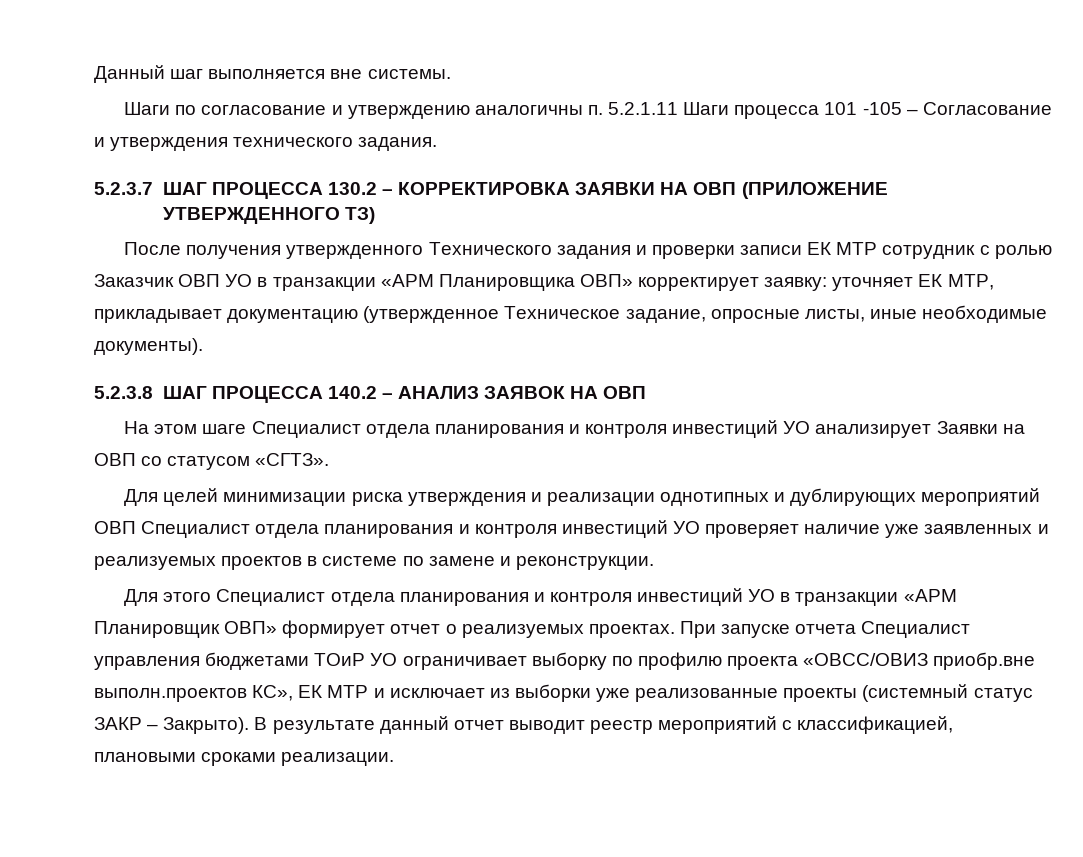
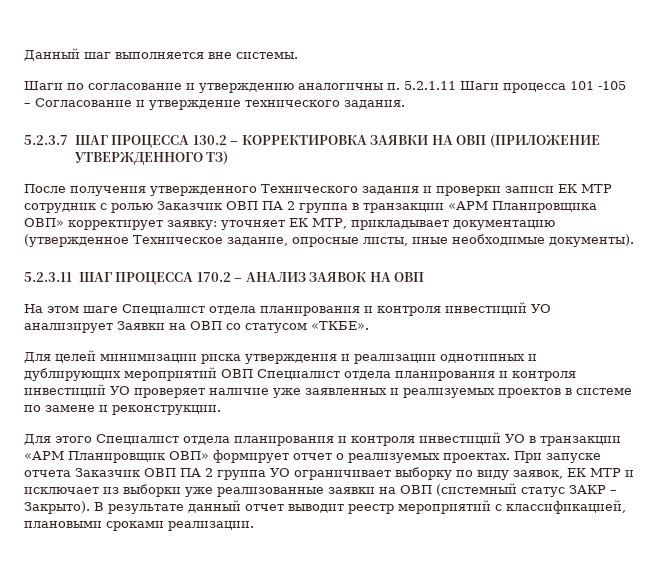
- Шаги по согласование и утверждению аналогичны п. 5.2.1.11 Шаги процесса 101 -105 – Согласование и утверждения технического задания.
+ Шаги по согласование и утверждению аналогичны п. 5.2.1.11 Шаги процесса 101 -105 – Согласование и утверждение технического задания.
- После получения утвержденного Технического задания и проверки записи ЕК МТР сотрудник с ролью Заказчик ОВП УО в транзакции «АРМ Планировщика ОВП» корректирует заявку: уточняет ЕК МТР, прикладывает документацию (утвержденное Техническое задание, опросные листы, иные необходимые документы).
+ После получения утвержденного Технического задания и проверки записи ЕК МТР сотрудник с ролью Заказчик ОВП ПА 2 группа в транзакции «АРМ Планировщика ОВП» корректирует заявку: уточняет ЕК МТР, прикладывает документацию (утвержденное Техническое задание, опросные листы, иные необходимые документы).
- 5.2.3.8 ШАГ ПРОЦЕССА 140.2 – АНАЛИЗ ЗАЯВОК НА ОВП
+ 5.2.3.11 ШАГ ПРОЦЕССА 170.2 – АНАЛИЗ ЗАЯВОК НА ОВП
- На этом шаге Специалист отдела планирования и контроля инвестиций УО анализирует Заявки на ОВП со статусом «СГТЗ».
+ На этом шаге Специалист отдела планирования и контроля инвестиций УО анализирует Заявки на ОВП со статусом «ТКБЕ».
- При запуске отчета Специалист управления бюджетами ТОиР УО ограничивает выборку по профилю проекта «ОВСС/ОВИЗ приобр.вне выполн.проектов КС», ЕК МТР и исключает из выборки уже реализованные проекты (системный статус ЗАКР – Закрыто).
+ При запуске отчета Заказчик ОВП ПА 2 группа УО ограничивает выборку по виду заявок, ЕК МТР и исключает из выборки уже реализованные заявки на ОВП (системный статус ЗАКР – Закрыто).

